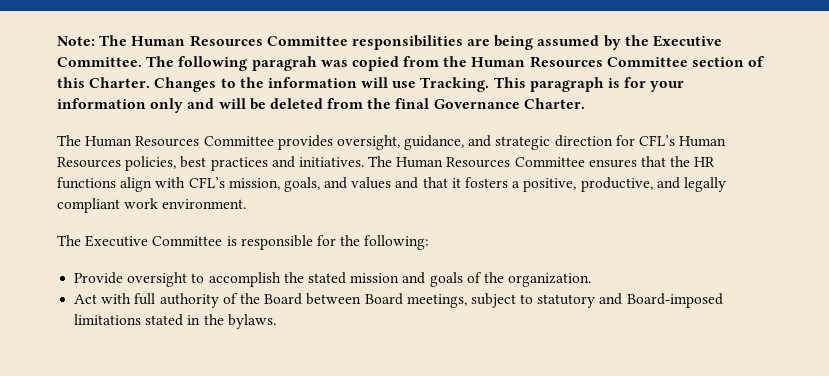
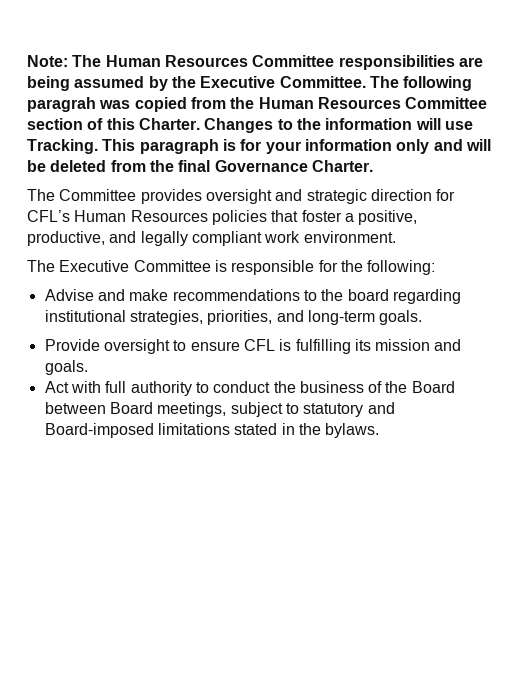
- The Human Resources Committee provides oversight, guidance, and strategic direction for CFL’s Human Resources policies, best practices and initiatives. The Human Resources Committee ensures that the HR functions align with CFL’s mission, goals, and values and that it fosters a positive, productive, and legally compliant work environment.
+ The Committee provides oversight and strategic direction for CFL’s Human Resources policies that foster a positive, productive, and legally compliant work environment.
- Provide oversight to accomplish the stated mission and goals of the organization.
+ Advise and make recommendations to the board regarding institutional strategies, priorities, and long-term goals.
+ Provide oversight to ensure CFL is fulfilling its mission and goals.
- Act with full authority of the Board between Board meetings, subject to statutory and Board-imposed limitations stated in the bylaws.
+ Act with full authority to conduct the business of the Board between Board meetings, subject to statutory and Board-imposed limitations stated in the bylaws.

